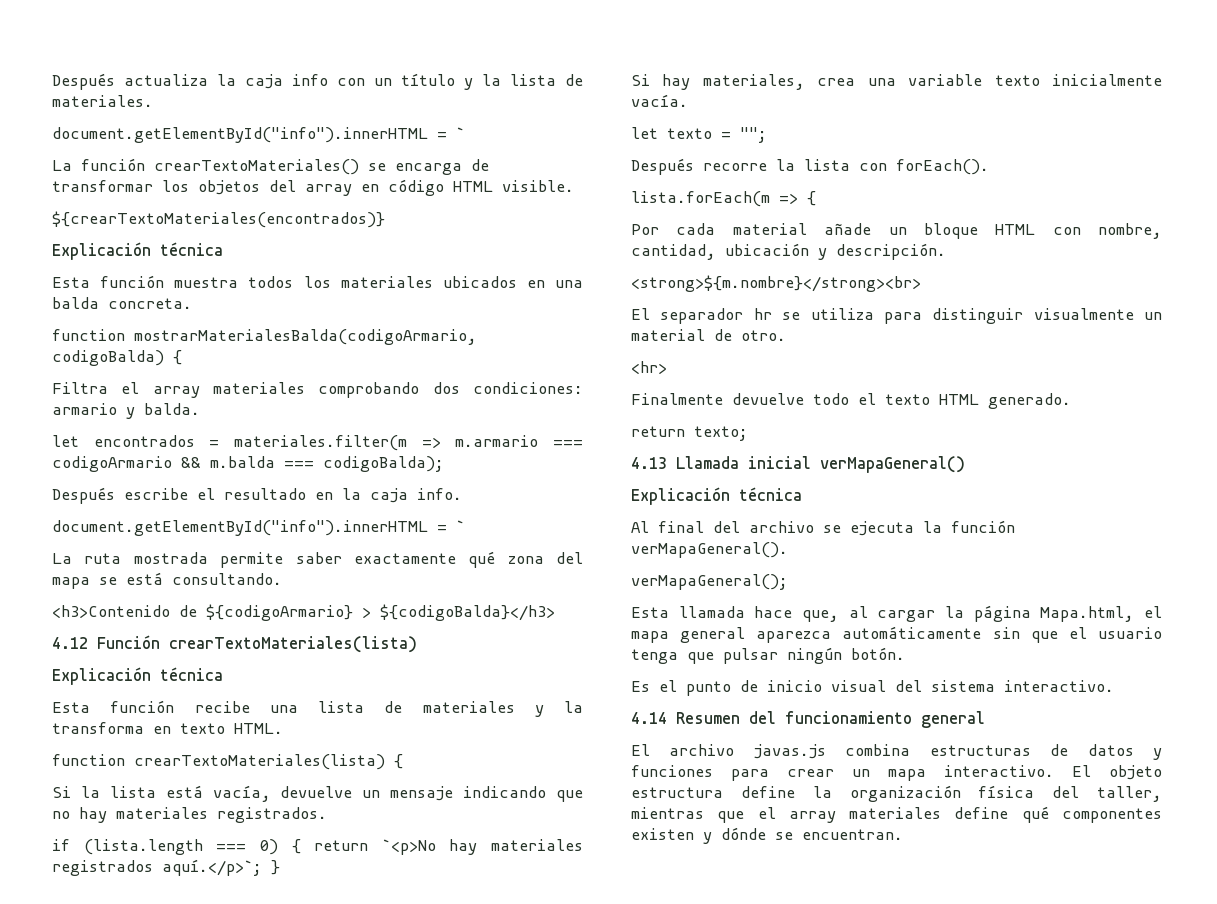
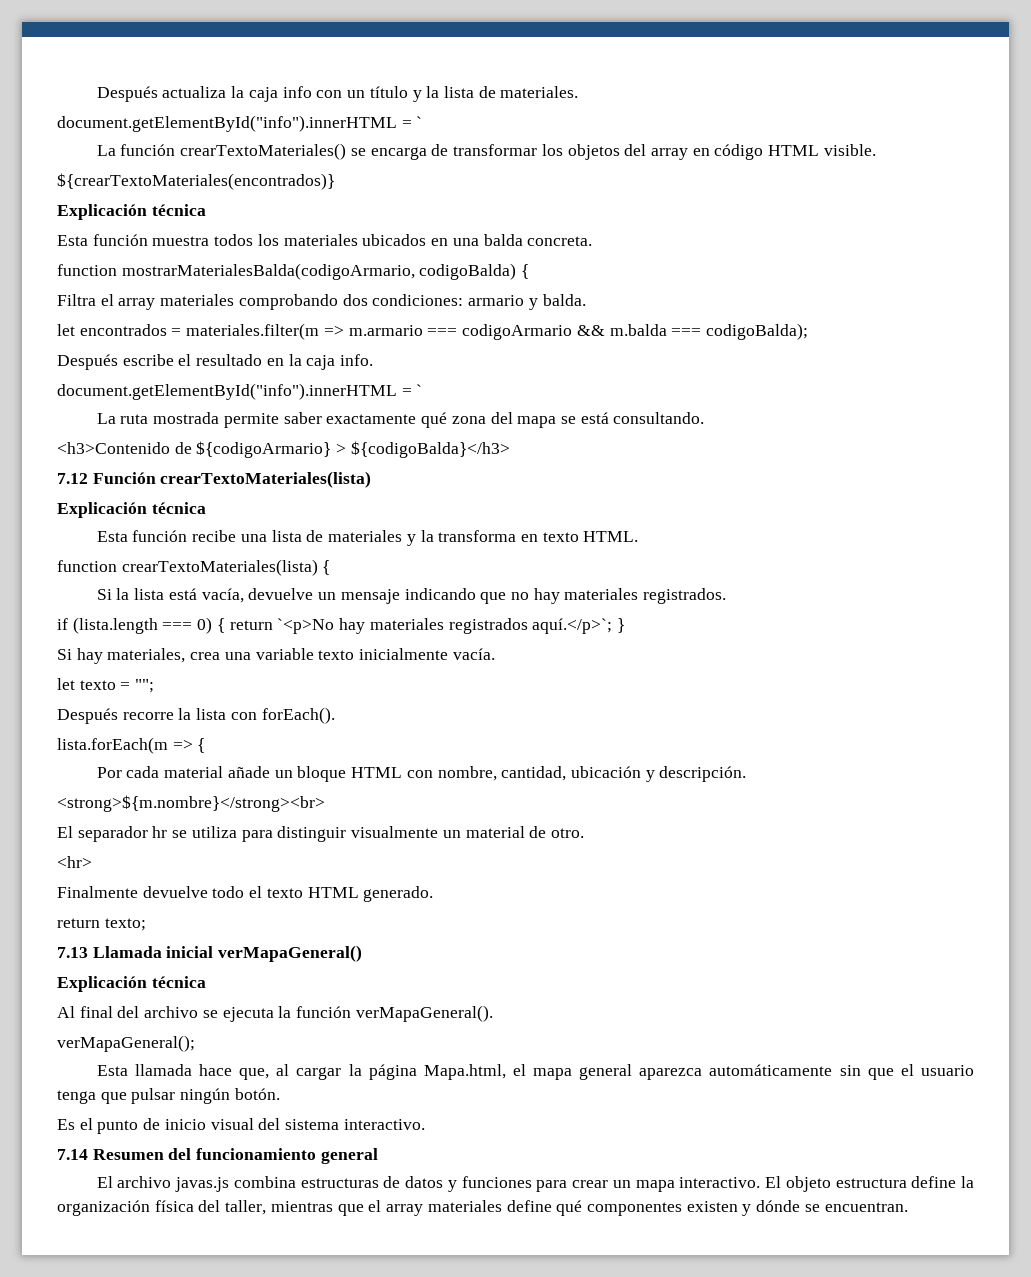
- 4.12 Función crearTextoMateriales(lista)
+ 7.12 Función crearTextoMateriales(lista)
- 4.13 Llamada inicial verMapaGeneral()
+ 7.13 Llamada inicial verMapaGeneral()
- 4.14 Resumen del funcionamiento general
+ 7.14 Resumen del funcionamiento general

